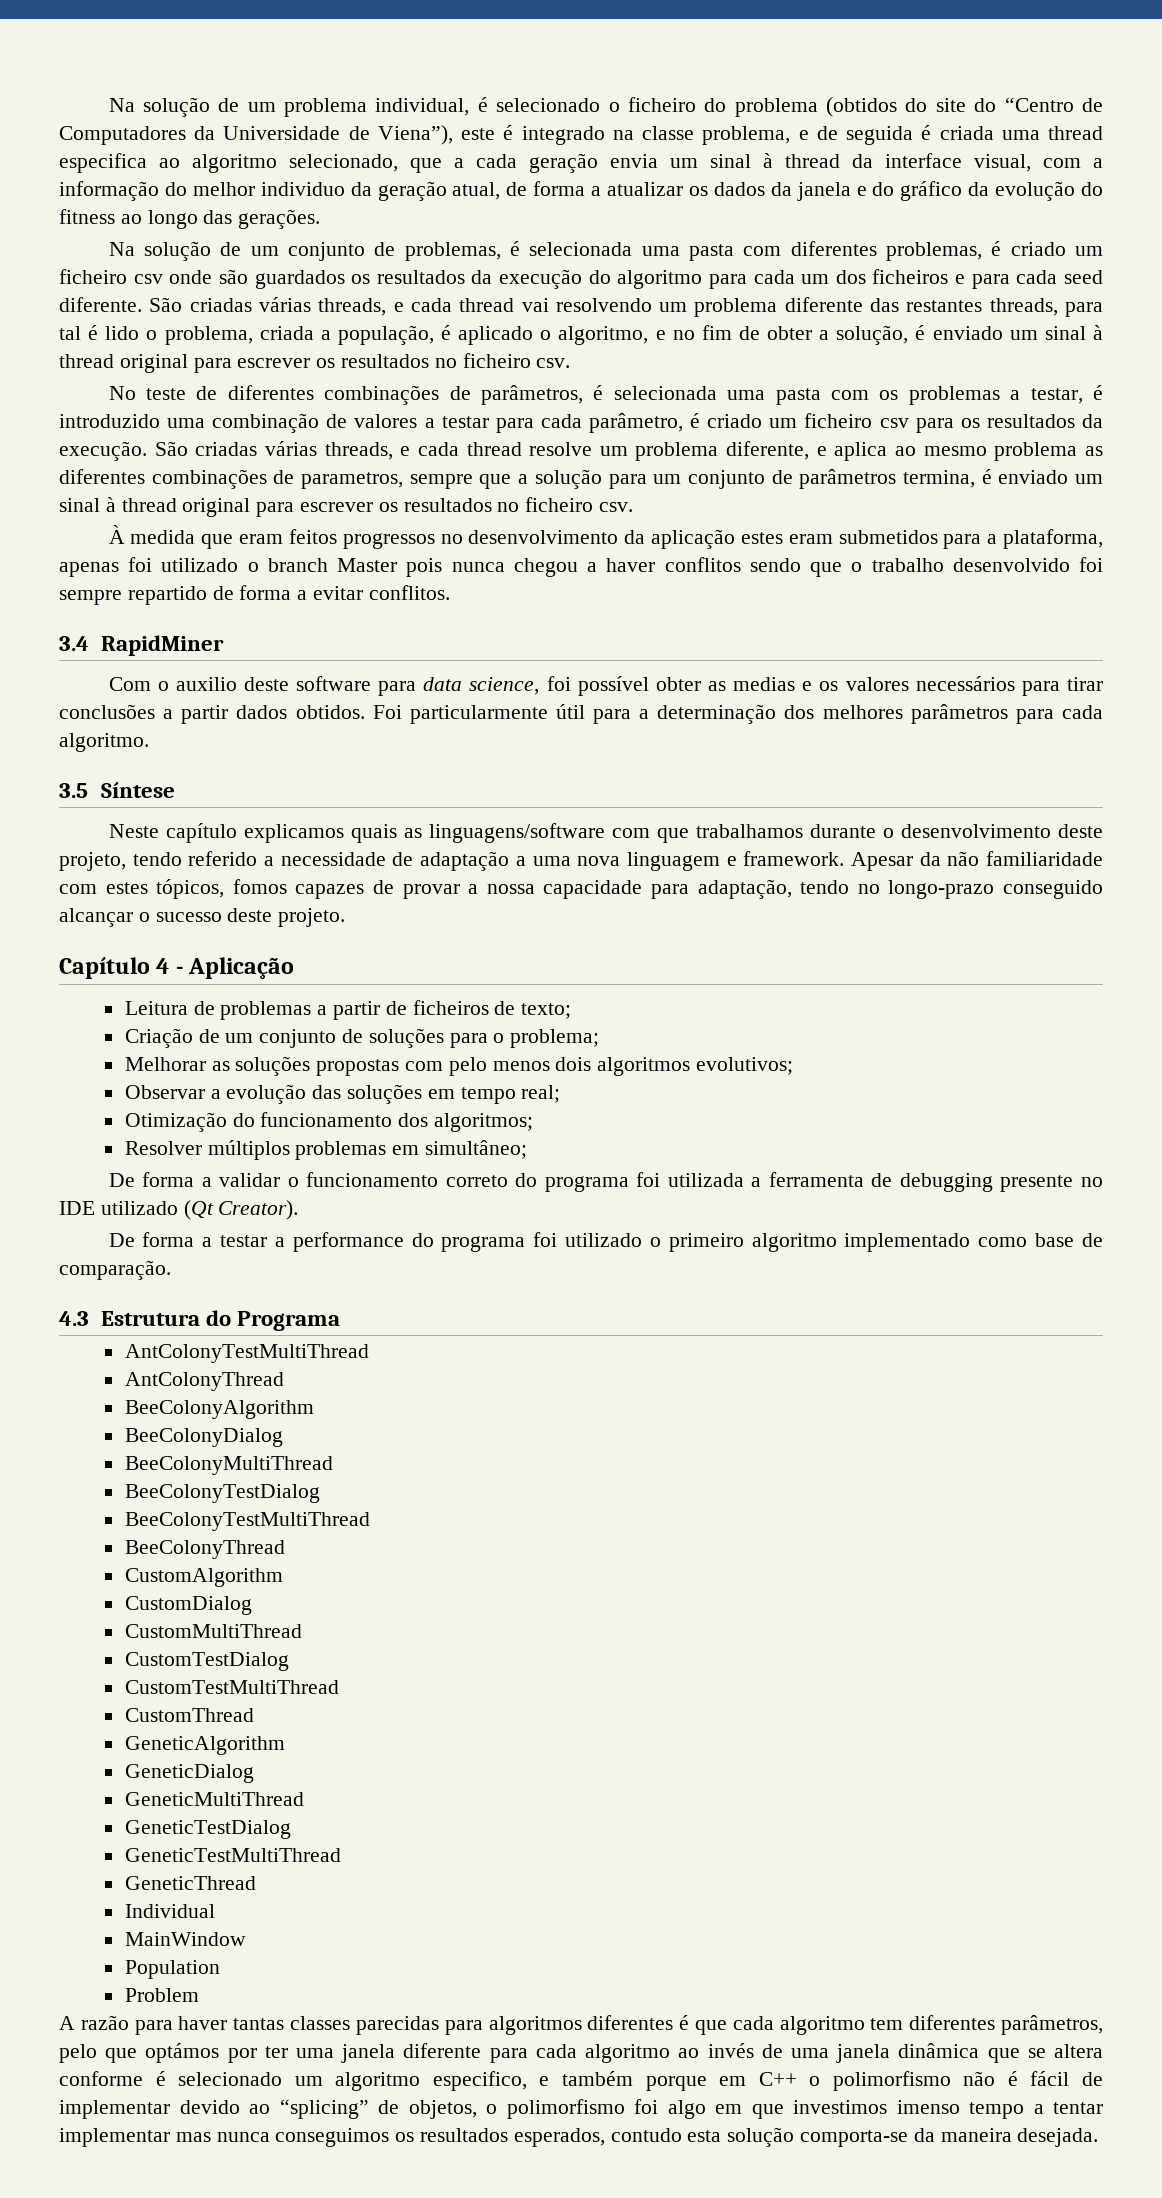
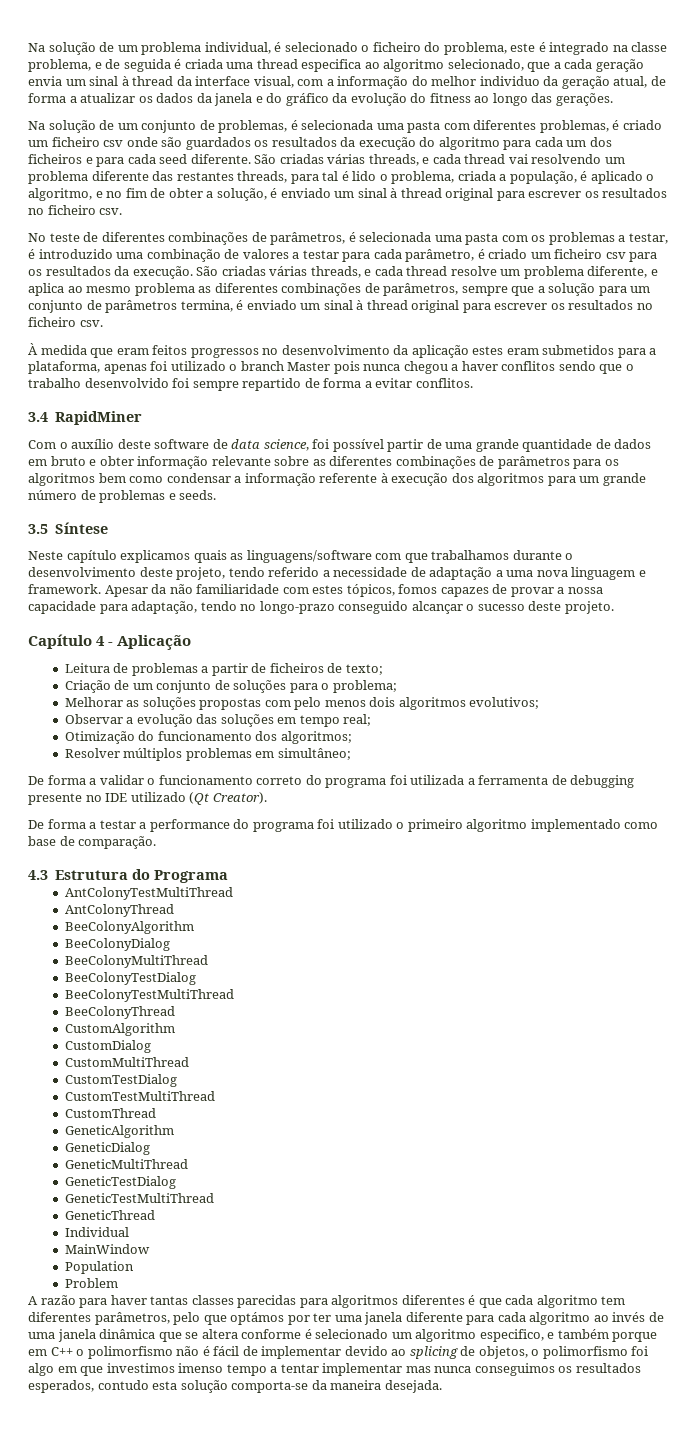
- Na solução de um problema individual, é selecionado o ficheiro do problema (obtidos do site do “Centro de Computadores da Universidade de Viena”), este é integrado na classe problema, e de seguida é criada uma thread especifica ao algoritmo selecionado, que a cada geração envia um sinal à thread da interface visual, com a informação do melhor individuo da geração atual, de forma a atualizar os dados da janela e do gráfico da evolução do fitness ao longo das gerações.
+ Na solução de um problema individual, é selecionado o ficheiro do problema, este é integrado na classe problema, e de seguida é criada uma thread especifica ao algoritmo selecionado, que a cada geração envia um sinal à thread da interface visual, com a informação do melhor individuo da geração atual, de forma a atualizar os dados da janela e do gráfico da evolução do fitness ao longo das gerações.
- São criadas várias threads, e cada thread resolve um problema diferente, e aplica ao mesmo problema as diferentes combinações de parametros, sempre que a solução para um conjunto de parâmetros termina, é enviado um sinal à thread original para escrever os resultados no ficheiro csv.
+ São criadas várias threads, e cada thread resolve um problema diferente, e aplica ao mesmo problema as diferentes combinações de parâmetros, sempre que a solução para um conjunto de parâmetros termina, é enviado um sinal à thread original para escrever os resultados no ficheiro csv.
- Com o auxilio deste software para data science, foi possível obter as medias e os valores necessários para tirar conclusões a partir dados obtidos. Foi particularmente útil para a determinação dos melhores parâmetros para cada algoritmo.
+ Com o auxílio deste software de data science, foi possível partir de uma grande quantidade de dados em bruto e obter informação relevante sobre as diferentes combinações de parâmetros para os algoritmos bem como condensar a informação referente à execução dos algoritmos para um grande número de problemas e seeds.
- A razão para haver tantas classes parecidas para algoritmos diferentes é que cada algoritmo tem diferentes parâmetros, pelo que optámos por ter uma janela diferente para cada algoritmo ao invés de uma janela dinâmica que se altera conforme é selecionado um algoritmo especifico, e também porque em C++ o polimorfismo não é fácil de implementar devido ao “splicing” de objetos, o polimorfismo foi algo em que investimos imenso tempo a tentar implementar mas nunca conseguimos os resultados esperados, contudo esta solução comporta-se da maneira desejada.
+ A razão para haver tantas classes parecidas para algoritmos diferentes é que cada algoritmo tem diferentes parâmetros, pelo que optámos por ter uma janela diferente para cada algoritmo ao invés de uma janela dinâmica que se altera conforme é selecionado um algoritmo especifico, e também porque em C++ o polimorfismo não é fácil de implementar devido ao splicing de objetos, o polimorfismo foi algo em que investimos imenso tempo a tentar implementar mas nunca conseguimos os resultados esperados, contudo esta solução comporta-se da maneira desejada.

